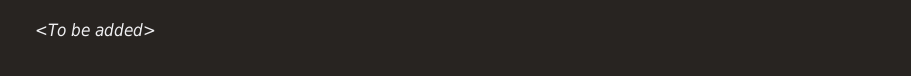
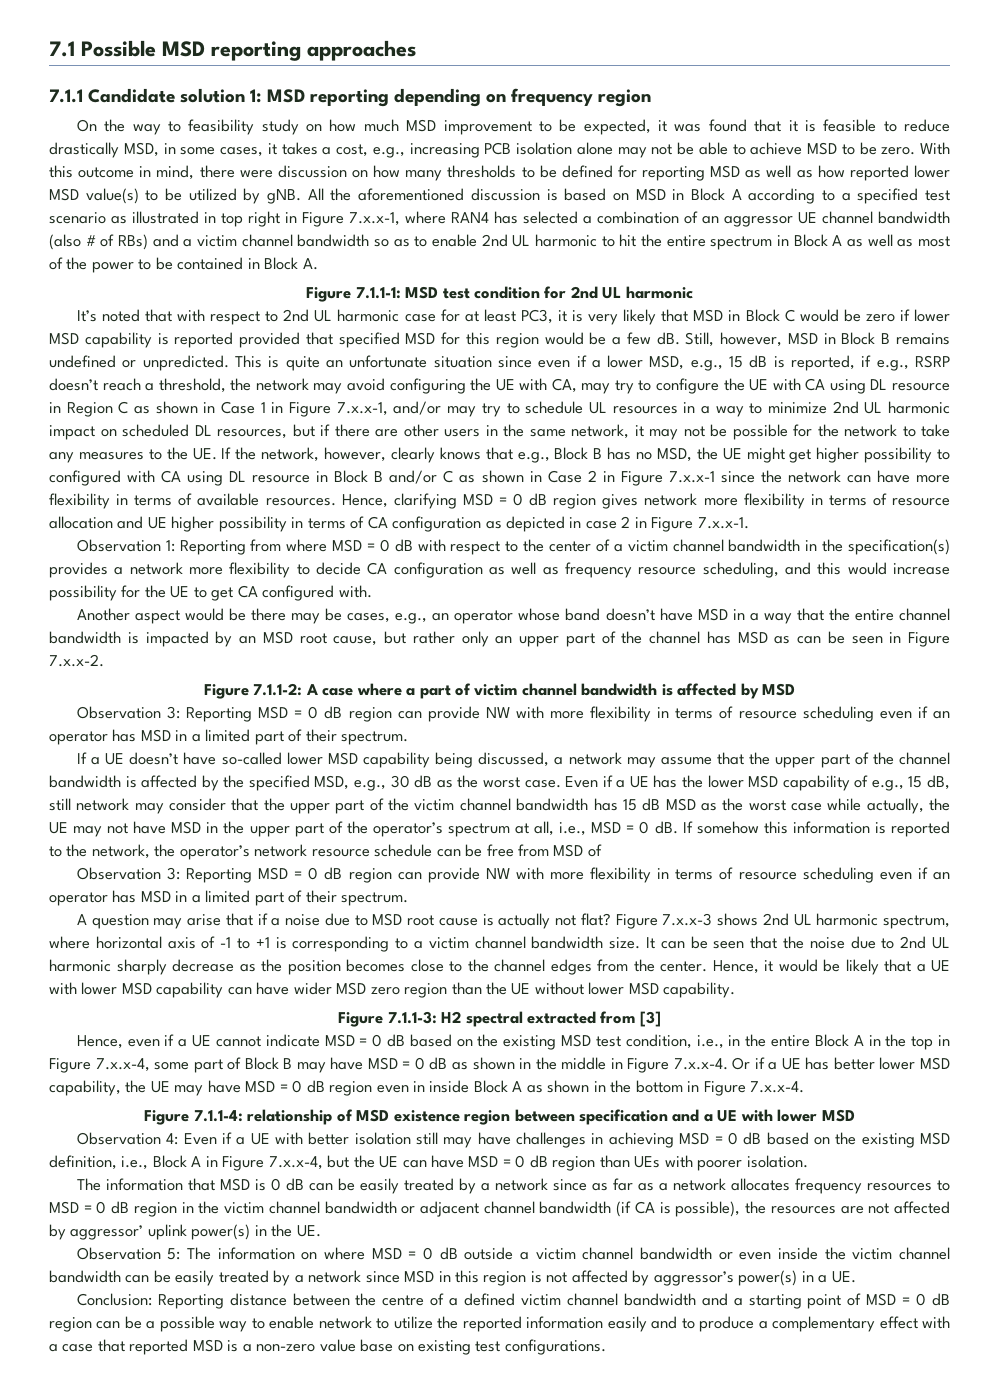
- <To be added>
+ 7.1 Possible MSD reporting approaches
+ 7.1.1 Candidate solution 1: MSD reporting depending on frequency region
+ On the way to feasibility study on how much MSD improvement to be expected, it was found that it is feasible to reduce drastically MSD, in some cases, it takes a cost, e.g., increasing PCB isolation alone may not be able to achieve MSD to be zero. With this outcome in mind, there were discussion on how many thresholds to be defined for reporting MSD as well as how reported lower MSD value(s) to be utilized by gNB. All the aforementioned discussion is based on MSD in Block A according to a specified test scenario as illustrated in top right in Figure 7.x.x-1, where RAN4 has selected a combination of an aggressor UE channel bandwidth (also # of RBs) and a victim channel bandwidth so as to enable 2nd UL harmonic to hit the entire spectrum in Block A as well as most of the power to be contained in Block A.
+ Figure 7.1.1-1: MSD test condition for 2nd UL harmonic
+ It’s noted that with respect to 2nd UL harmonic case for at least PC3, it is very likely that MSD in Block C would be zero if lower MSD capability is reported provided that specified MSD for this region would be a few dB. Still, however, MSD in Block B remains undefined or unpredicted. This is quite an unfortunate situation since even if a lower MSD, e.g., 15 dB is reported, if e.g., RSRP doesn’t reach a threshold, the network may avoid configuring the UE with CA, may try to configure the UE with CA using DL resource in Region C as shown in Case 1 in Figure 7.x.x-1, and/or may try to schedule UL resources in a way to minimize 2nd UL harmonic impact on scheduled DL resources, but if there are other users in the same network, it may not be possible for the network to take any measures to the UE. If the network, however, clearly knows that e.g., Block B has no MSD, the UE might get higher possibility to configured with CA using DL resource in Block B and/or C as shown in Case 2 in Figure 7.x.x-1 since the network can have more flexibility in terms of available resources. Hence, clarifying MSD = 0 dB region gives network more flexibility in terms of resource allocation and UE higher possibility in terms of CA configuration as depicted in case 2 in Figure 7.x.x-1.
+ Observation 1: Reporting from where MSD = 0 dB with respect to the center of a victim channel bandwidth in the specification(s) provides a network more flexibility to decide CA configuration as well as frequency resource scheduling, and this would increase possibility for the UE to get CA configured with.
+ Another aspect would be there may be cases, e.g., an operator whose band doesn’t have MSD in a way that the entire channel bandwidth is impacted by an MSD root cause, but rather only an upper part of the channel has MSD as can be seen in Figure 7.x.x-2.
+ Figure 7.1.1-2: A case where a part of victim channel bandwidth is affected by MSD
+ Observation 3: Reporting MSD = 0 dB region can provide NW with more flexibility in terms of resource scheduling even if an operator has MSD in a limited part of their spectrum.
+ If a UE doesn’t have so-called lower MSD capability being discussed, a network may assume that the upper part of the channel bandwidth is affected by the specified MSD, e.g., 30 dB as the worst case. Even if a UE has the lower MSD capability of e.g., 15 dB, still network may consider that the upper part of the victim channel bandwidth has 15 dB MSD as the worst case while actually, the UE may not have MSD in the upper part of the operator’s spectrum at all, i.e., MSD = 0 dB. If somehow this information is reported to the network, the operator’s network resource schedule can be free from MSD of
+ Observation 3: Reporting MSD = 0 dB region can provide NW with more flexibility in terms of resource scheduling even if an operator has MSD in a limited part of their spectrum.
+ A question may arise that if a noise due to MSD root cause is actually not flat? Figure 7.x.x-3 shows 2nd UL harmonic spectrum, where horizontal axis of -1 to +1 is corresponding to a victim channel bandwidth size. It can be seen that the noise due to 2nd UL harmonic sharply decrease as the position becomes close to the channel edges from the center. Hence, it would be likely that a UE with lower MSD capability can have wider MSD zero region than the UE without lower MSD capability.
+ Figure 7.1.1-3: H2 spectral extracted from [3]
+ Hence, even if a UE cannot indicate MSD = 0 dB based on the existing MSD test condition, i.e., in the entire Block A in the top in Figure 7.x.x-4, some part of Block B may have MSD = 0 dB as shown in the middle in Figure 7.x.x-4. Or if a UE has better lower MSD capability, the UE may have MSD = 0 dB region even in inside Block A as shown in the bottom in Figure 7.x.x-4.
+ Figure 7.1.1-4: relationship of MSD existence region between specification and a UE with lower MSD
+ Observation 4: Even if a UE with better isolation still may have challenges in achieving MSD = 0 dB based on the existing MSD definition, i.e., Block A in Figure 7.x.x-4, but the UE can have MSD = 0 dB region than UEs with poorer isolation.
+ The information that MSD is 0 dB can be easily treated by a network since as far as a network allocates frequency resources to MSD = 0 dB region in the victim channel bandwidth or adjacent channel bandwidth (if CA is possible), the resources are not affected by aggressor’ uplink power(s) in the UE.
+ Observation 5: The information on where MSD = 0 dB outside a victim channel bandwidth or even inside the victim channel bandwidth can be easily treated by a network since MSD in this region is not affected by aggressor’s power(s) in a UE.
+ Conclusion: Reporting distance between the centre of a defined victim channel bandwidth and a starting point of MSD = 0 dB region can be a possible way to enable network to utilize the reported information easily and to produce a complementary effect with a case that reported MSD is a non-zero value base on existing test configurations.

